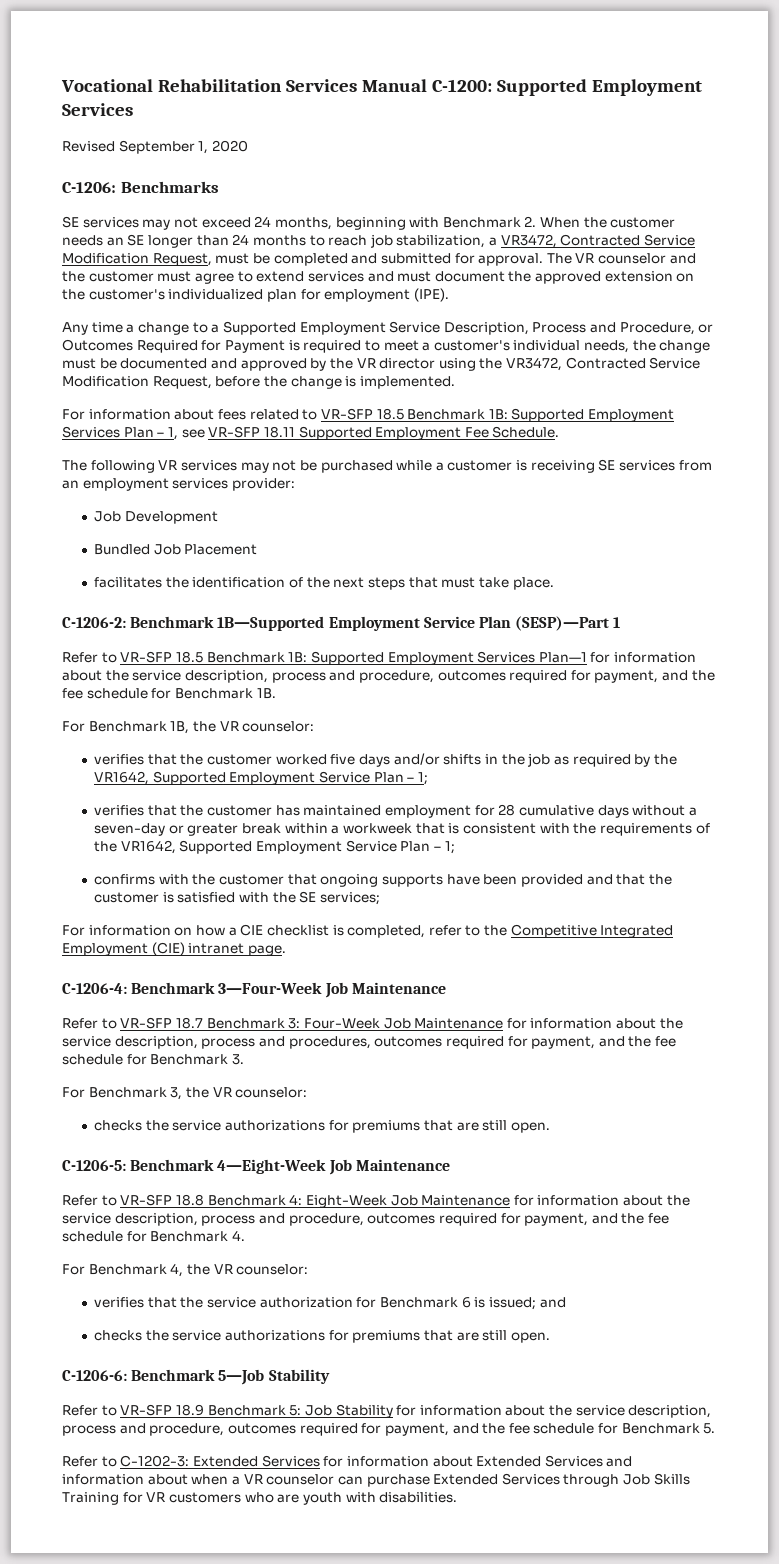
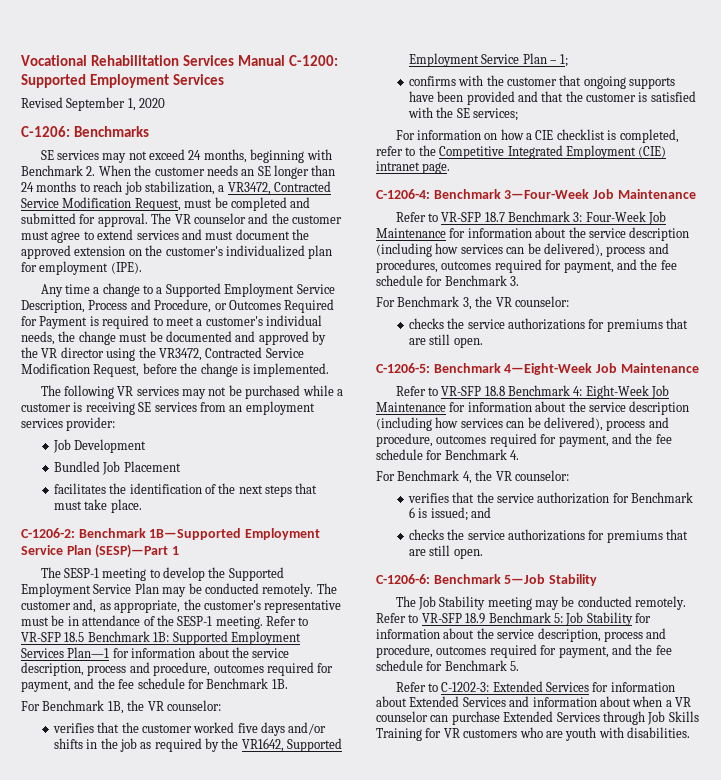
- For information about fees related to VR-SFP 18.5 Benchmark 1B: Supported Employment Services Plan – 1, see VR-SFP 18.11 Supported Employment Fee Schedule.
+ The SESP-1 meeting to develop the Supported Employment Service Plan may be conducted remotely. The customer and, as appropriate, the customer's representative must be in attendance of the SESP-1 meeting.
- verifies that the customer has maintained employment for 28 cumulative days without a seven-day or greater break within a workweek that is consistent with the requirements of the VR1642, Supported Employment Service Plan – 1;
- Refer to VR-SFP 18.7 Benchmark 3: Four-Week Job Maintenance for information about the service description, process and procedures, outcomes required for payment, and the fee schedule for Benchmark 3.
+ Refer to VR-SFP 18.7 Benchmark 3: Four-Week Job Maintenance for information about the service description (including how services can be delivered), process and procedures, outcomes required for payment, and the fee schedule for Benchmark 3.
- Refer to VR-SFP 18.8 Benchmark 4: Eight-Week Job Maintenance for information about the service description, process and procedure, outcomes required for payment, and the fee schedule for Benchmark 4.
+ Refer to VR-SFP 18.8 Benchmark 4: Eight-Week Job Maintenance for information about the service description (including how services can be delivered), process and procedure, outcomes required for payment, and the fee schedule for Benchmark 4.
+ The Job Stability meeting may be conducted remotely.

